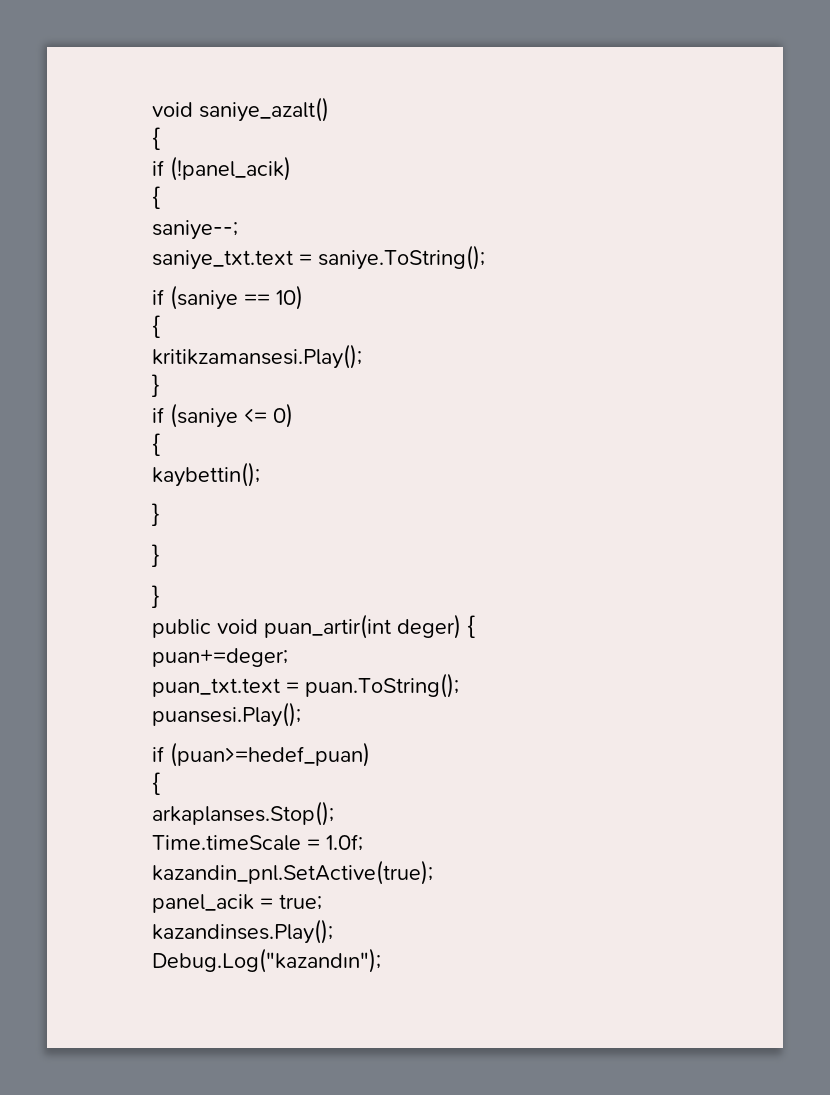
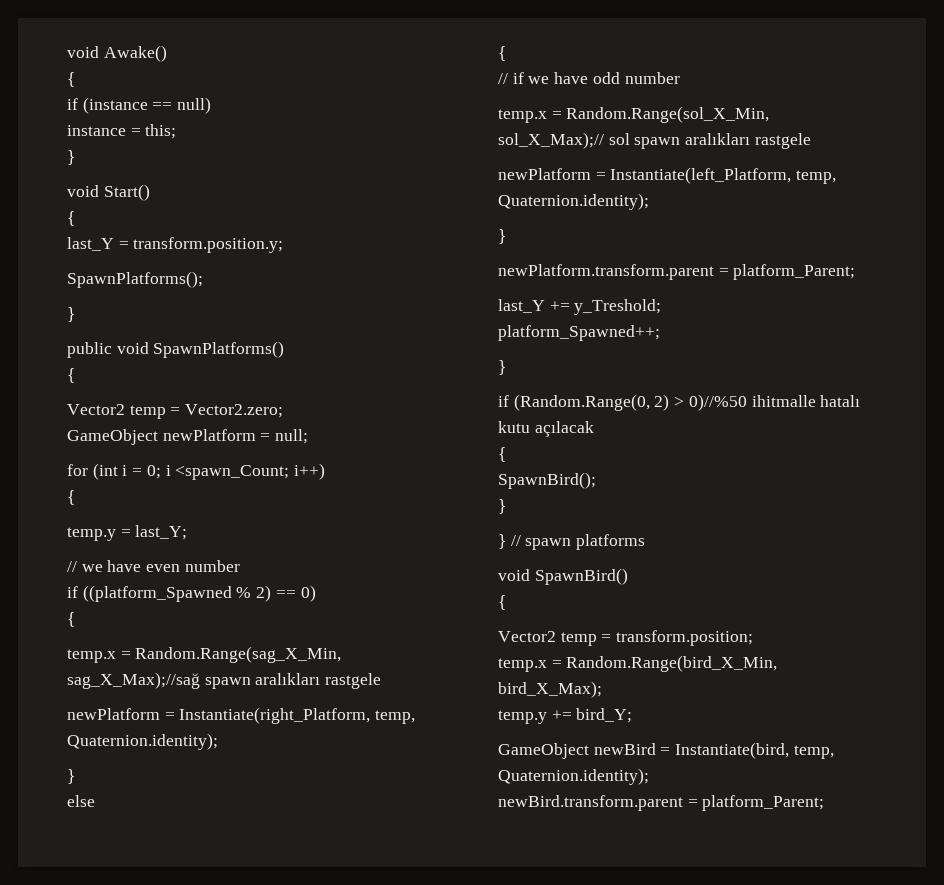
- void saniye_azalt()
+ void Awake()
- if (!panel_acik)
+ if (instance == null)
+ instance = this;
+ }
+ void Start()
  {
- saniye--;
- saniye_txt.text = saniye.ToString();
- if (saniye == 10)
+ last_Y = transform.position.y;
+ SpawnPlatforms();
+ }
+ public void SpawnPlatforms()
  {
- kritikzamansesi.Play();
+ Vector2 temp = Vector2.zero;
+ GameObject newPlatform = null;
+ for (int i = 0; i <spawn_Count; i++)
+ {
+ temp.y = last_Y;
+ // we have even number
+ if ((platform_Spawned % 2) == 0)
+ {
+ temp.x = Random.Range(sag_X_Min, sag_X_Max);//sağ spawn aralıkları rastgele
+ newPlatform = Instantiate(right_Platform, temp, Quaternion.identity);
  }
- if (saniye <= 0)
+ else
  {
- kaybettin();
+ // if we have odd number
+ temp.x = Random.Range(sol_X_Min, sol_X_Max);// sol spawn aralıkları rastgele
+ newPlatform = Instantiate(left_Platform, temp, Quaternion.identity);
  }
+ newPlatform.transform.parent = platform_Parent;
+ last_Y += y_Treshold;
+ platform_Spawned++;
  }
+ if (Random.Range(0, 2) > 0)//%50 ihitmalle hatalı kutu açılacak
+ {
+ SpawnBird();
  }
- public void puan_artir(int deger) {
- puan+=deger;
- puan_txt.text = puan.ToString();
- puansesi.Play();
- if (puan>=hedef_puan)
+ } // spawn platforms
+ void SpawnBird()
  {
- arkaplanses.Stop();
- Time.timeScale = 1.0f;
- kazandin_pnl.SetActive(true);
- panel_acik = true;
- kazandinses.Play();
- Debug.Log("kazandın");
+ Vector2 temp = transform.position;
+ temp.x = Random.Range(bird_X_Min, bird_X_Max);
+ temp.y += bird_Y;
+ GameObject newBird = Instantiate(bird, temp, Quaternion.identity);
+ newBird.transform.parent = platform_Parent;

